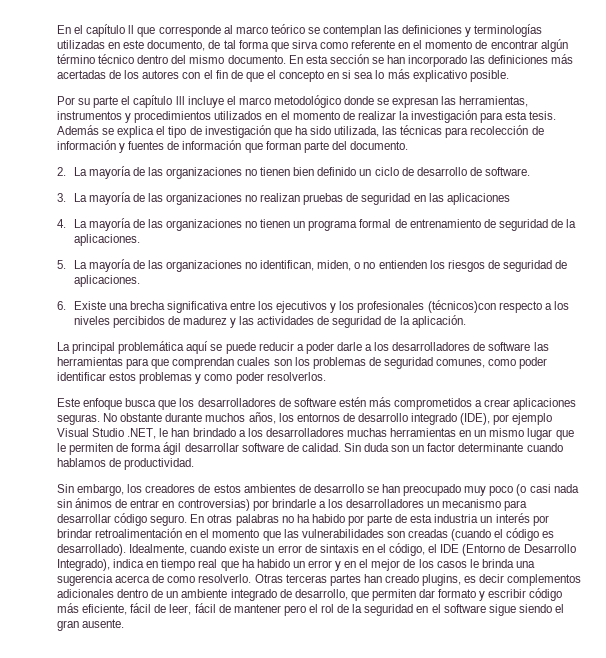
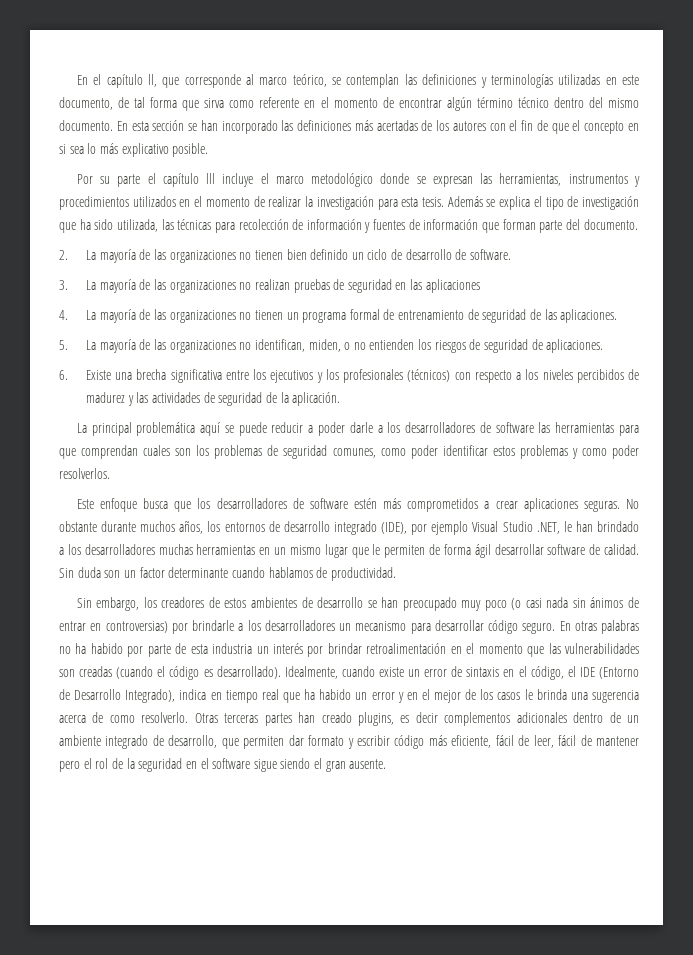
- En el capítulo ll que corresponde al marco teórico se contemplan las definiciones y terminologías utilizadas en este documento, de tal forma que sirva como referente en el momento de encontrar algún término técnico dentro del mismo documento.
+ En el capítulo ll, que corresponde al marco teórico, se contemplan las definiciones y terminologías utilizadas en este documento, de tal forma que sirva como referente en el momento de encontrar algún término técnico dentro del mismo documento.
- 4. La mayoría de las organizaciones no tienen un programa formal de entrenamiento de seguridad de la aplicaciones.
+ 4. La mayoría de las organizaciones no tienen un programa formal de entrenamiento de seguridad de las aplicaciones.
- 6. Existe una brecha significativa entre los ejecutivos y los profesionales (técnicos)con respecto a los niveles percibidos de madurez y las actividades de seguridad de la aplicación.
+ 6. Existe una brecha significativa entre los ejecutivos y los profesionales (técnicos) con respecto a los niveles percibidos de madurez y las actividades de seguridad de la aplicación.

